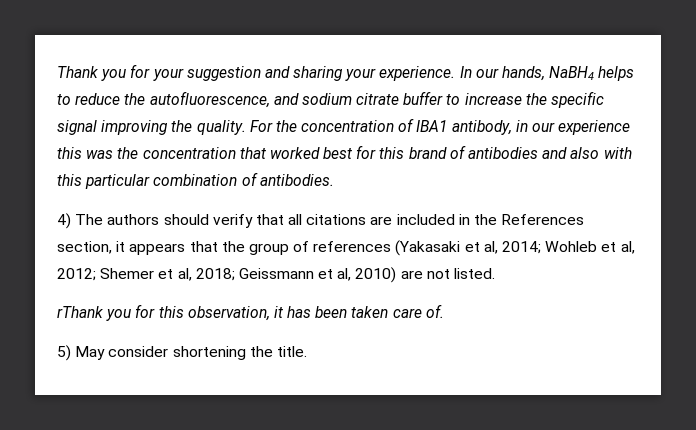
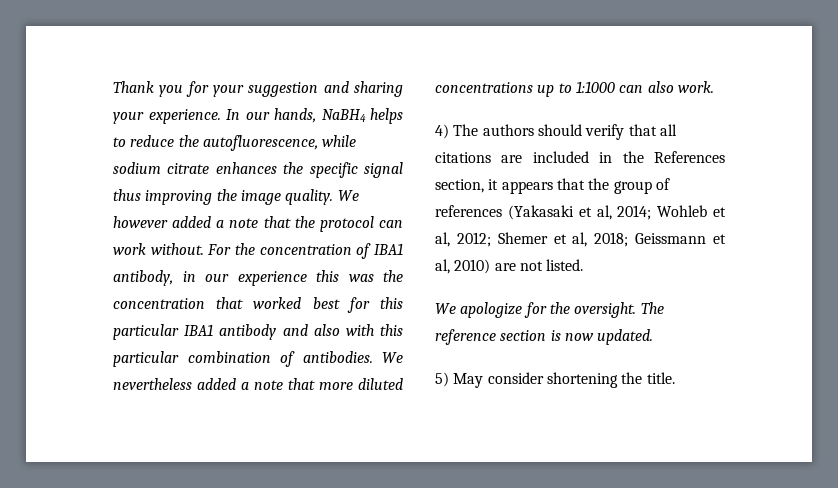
- In our hands, NaBH4 helps to reduce the autofluorescence, and sodium citrate buffer to increase the specific signal improving the quality.
+ In our hands, NaBH4 helps to reduce the autofluorescence, while sodium citrate enhances the specific signal thus improving the image quality. We however added a note that the protocol can work without.
- For the concentration of IBA1 antibody, in our experience this was the concentration that worked best for this brand of antibodies and also with this particular combination of antibodies.
+ For the concentration of IBA1 antibody, in our experience this was the concentration that worked best for this particular IBA1 antibody and also with this particular combination of antibodies. We nevertheless added a note that more diluted concentrations up to 1:1000 can also work.
- rThank you for this observation, it has been taken care of.
+ We apologize for the oversight. The reference section is now updated.

